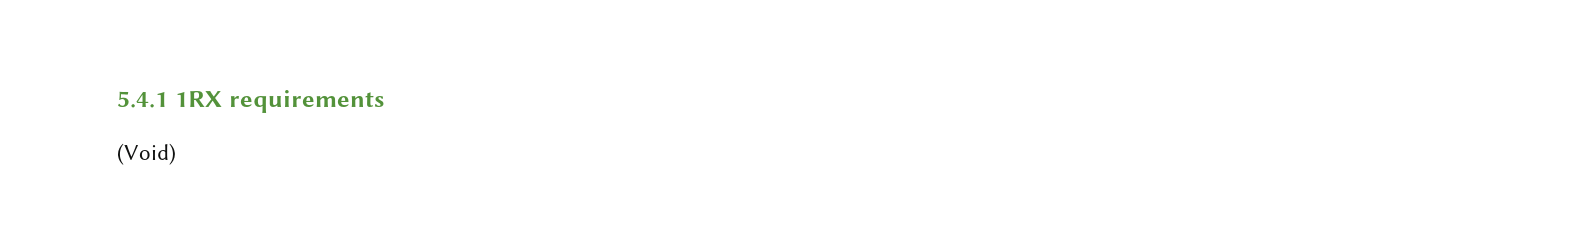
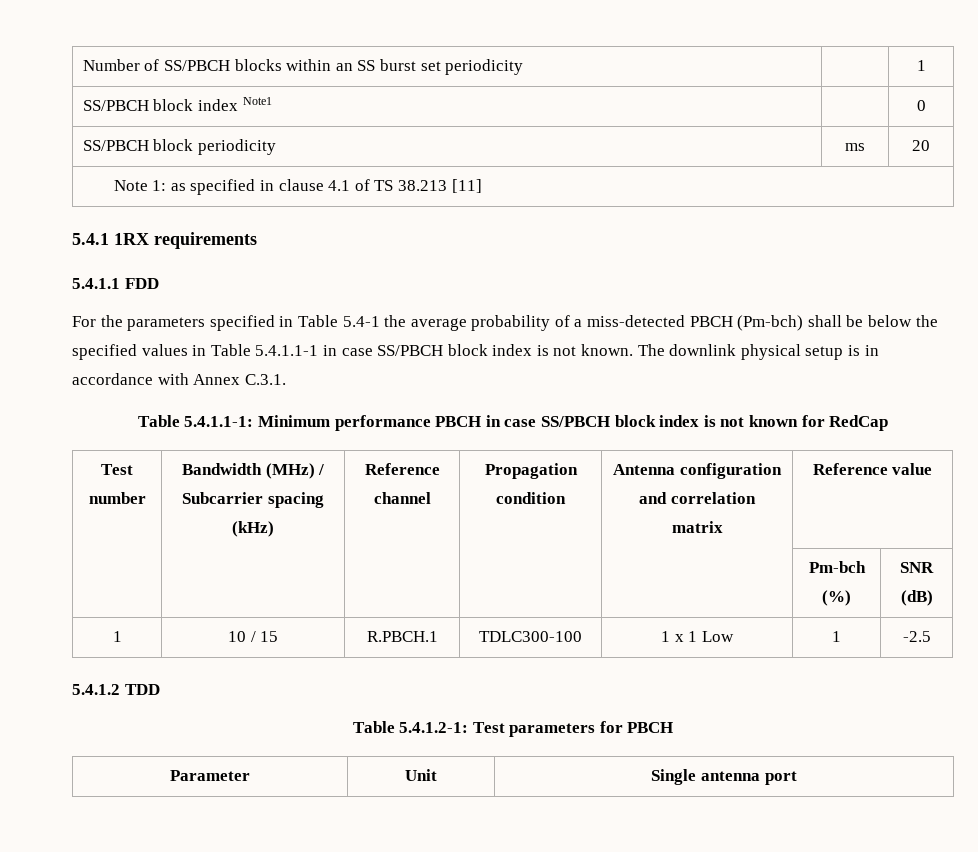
+ Number of SS/PBCH blocks within an SS burst set periodicity | | 1
+ SS/PBCH block index Note1 | | 0
+ SS/PBCH block periodicity | ms | 20
+ Note 1: as specified in clause 4.1 of TS 38.213 [11]
  5.4.1 1RX requirements
- (Void)
+ 5.4.1.1 FDD
+ For the parameters specified in Table 5.4-1 the average probability of a miss-detected PBCH (Pm-bch) shall be below the specified values in Table 5.4.1.1-1 in case SS/PBCH block index is not known. The downlink physical setup is in accordance with Annex C.3.1.
+ Table 5.4.1.1-1: Minimum performance PBCH in case SS/PBCH block index is not known for RedCap
+ Test number | Bandwidth (MHz) / Subcarrier spacing (kHz) | Reference channel | Propagation condition | Antenna configuration and correlation matrix | Reference value
+ | | | | | Pm-bch (%) | SNR (dB)
+ 1 | 10 / 15 | R.PBCH.1 | TDLC300-100 | 1 x 1 Low | 1 | -2.5
+ 5.4.1.2 TDD
+ Table 5.4.1.2-1: Test parameters for PBCH
+ Parameter | Unit | Single antenna port

